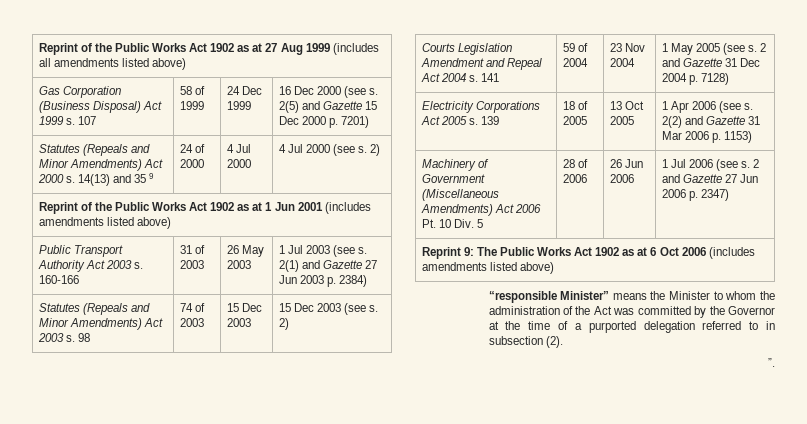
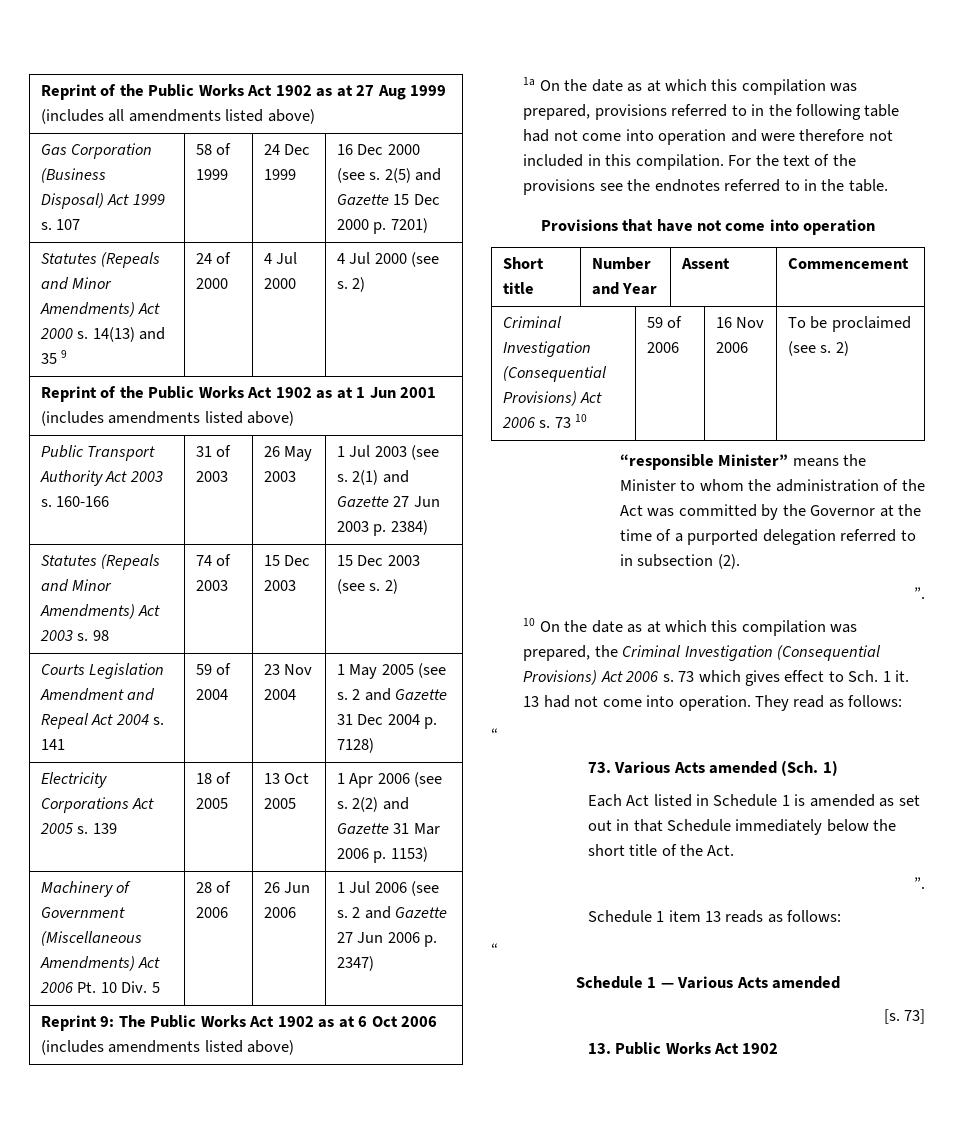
+ 1a On the date as at which this compilation was prepared, provisions referred to in the following table had not come into operation and were therefore not included in this compilation. For the text of the provisions see the endnotes referred to in the table.
+ Provisions that have not come into operation
+ Short title | Number and Year | Assent | Commencement
+ Criminal Investigation (Consequential Provisions) Act 2006 s. 73 10 | 59 of 2006 | 16 Nov 2006 | To be proclaimed (see s. 2)
+ 10 On the date as at which this compilation was prepared, the Criminal Investigation (Consequential Provisions) Act 2006 s. 73 which gives effect to Sch. 1 it. 13 had not come into operation. They read as follows:
+ “
+ 73. Various Acts amended (Sch. 1)
+ Each Act listed in Schedule 1 is amended as set out in that Schedule immediately below the short title of the Act.
+ ”.
+ Schedule 1 item 13 reads as follows:
+ “
+ Schedule 1 — Various Acts amended
+ [s. 73]
+ 13. Public Works Act 1902

